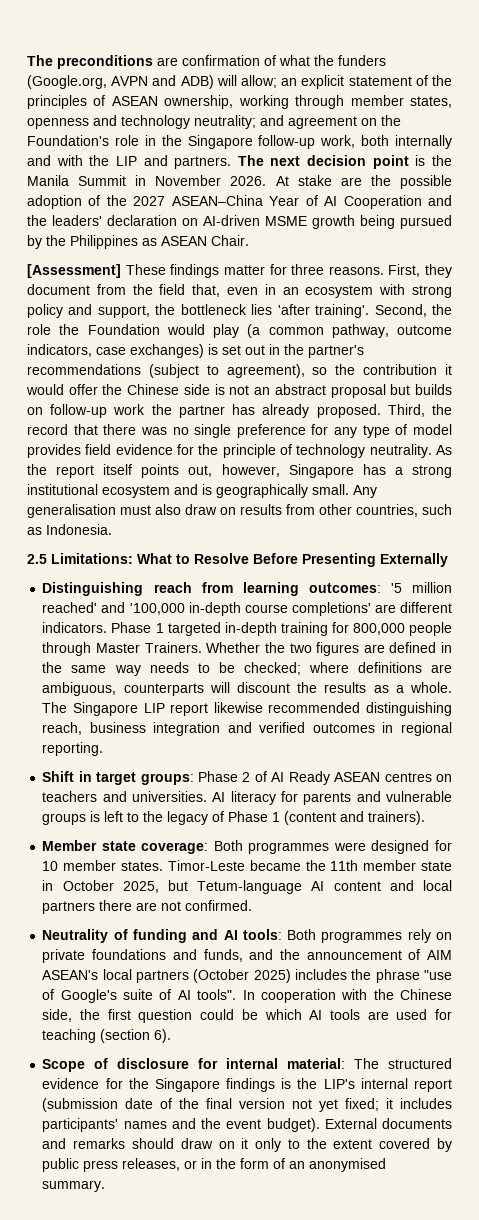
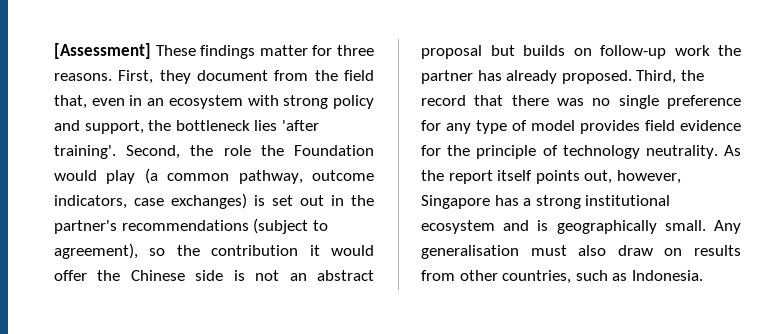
- The preconditions are confirmation of what the funders (Google.org, AVPN and ADB) will allow; an explicit statement of the principles of ASEAN ownership, working through member states, openness and technology neutrality; and agreement on the Foundation's role in the Singapore follow-up work, both internally and with the LIP and partners. The next decision point is the Manila Summit in November 2026. At stake are the possible adoption of the 2027 ASEAN–China Year of AI Cooperation and the leaders' declaration on AI-driven MSME growth being pursued by the Philippines as ASEAN Chair.
- 2.5 Limitations: What to Resolve Before Presenting Externally
- Distinguishing reach from learning outcomes: '5 million reached' and '100,000 in-depth course completions' are different indicators. Phase 1 targeted in-depth training for 800,000 people through Master Trainers. Whether the two figures are defined in the same way needs to be checked; where definitions are ambiguous, counterparts will discount the results as a whole. The Singapore LIP report likewise recommended distinguishing reach, business integration and verified outcomes in regional reporting.
- Shift in target groups: Phase 2 of AI Ready ASEAN centres on teachers and universities. AI literacy for parents and vulnerable groups is left to the legacy of Phase 1 (content and trainers).
- Member state coverage: Both programmes were designed for 10 member states. Timor-Leste became the 11th member state in October 2025, but Tetum-language AI content and local partners there are not confirmed.
- Neutrality of funding and AI tools: Both programmes rely on private foundations and funds, and the announcement of AIM ASEAN's local partners (October 2025) includes the phrase "use of Google's suite of AI tools". In cooperation with the Chinese side, the first question could be which AI tools are used for teaching (section 6).
- Scope of disclosure for internal material: The structured evidence for the Singapore findings is the LIP's internal report (submission date of the final version not yet fixed; it includes participants' names and the event budget). External documents and remarks should draw on it only to the extent covered by public press releases, or in the form of an anonymised summary.

